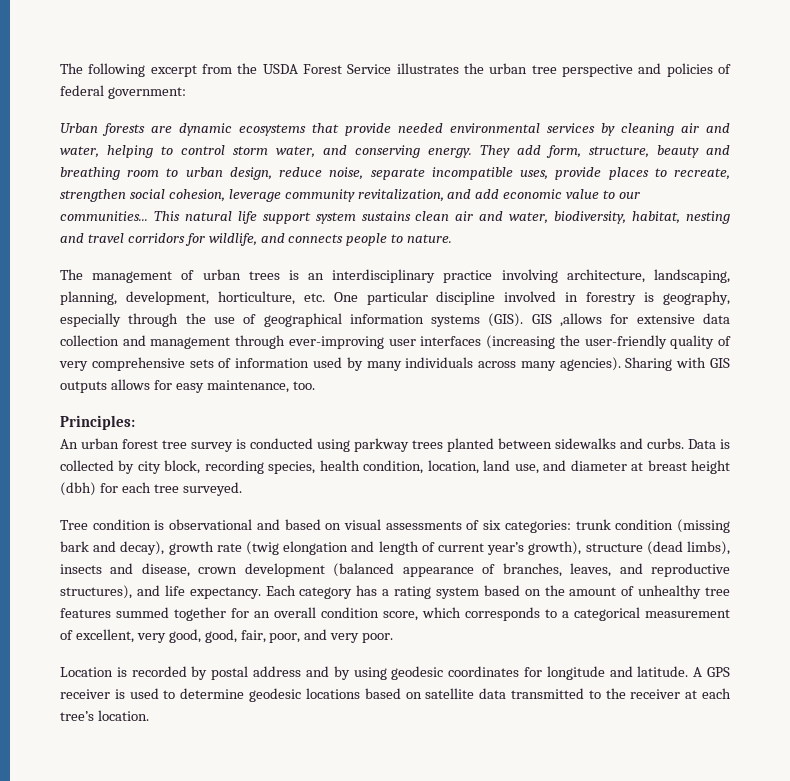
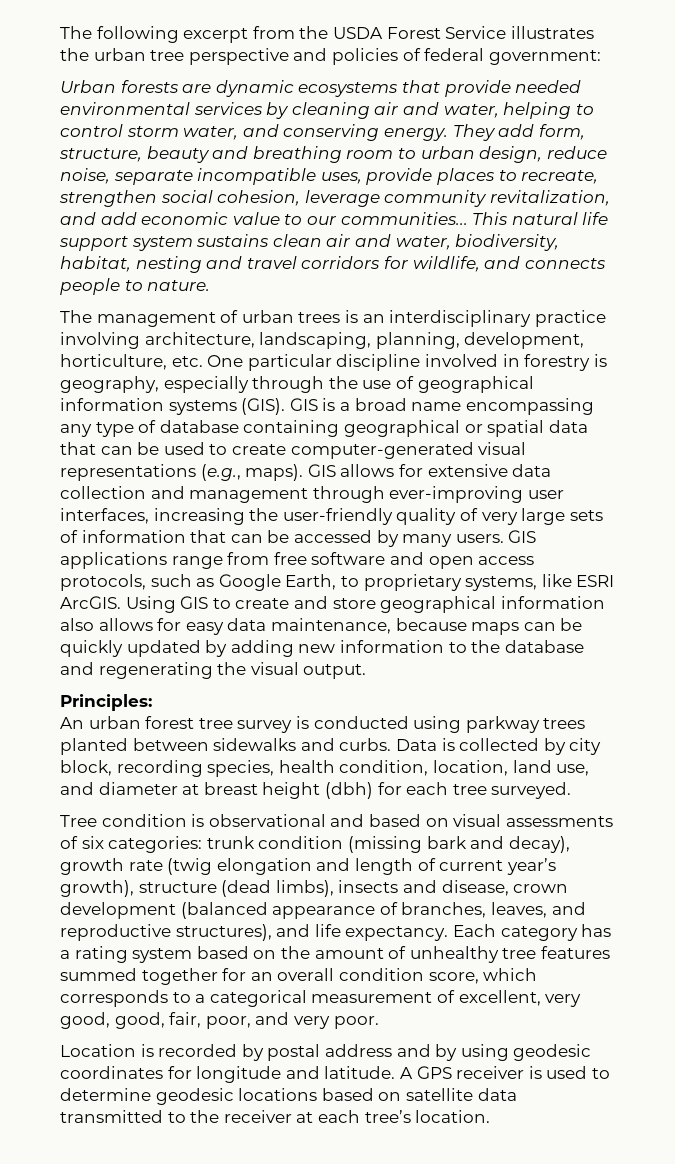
- GIS ,allows for extensive data collection and management through ever-improving user interfaces (increasing the user-friendly quality of very comprehensive sets of information used by many individuals across many agencies). Sharing with GIS outputs allows for easy maintenance, too.
+ GIS is a broad name encompassing any type of database containing geographical or spatial data that can be used to create computer-generated visual representations (e.g., maps). GIS allows for extensive data collection and management through ever-improving user interfaces, increasing the user-friendly quality of very large sets of information that can be accessed by many users. GIS applications range from free software and open access protocols, such as Google Earth, to proprietary systems, like ESRI ArcGIS. Using GIS to create and store geographical information also allows for easy data maintenance, because maps can be quickly updated by adding new information to the database and regenerating the visual output.

